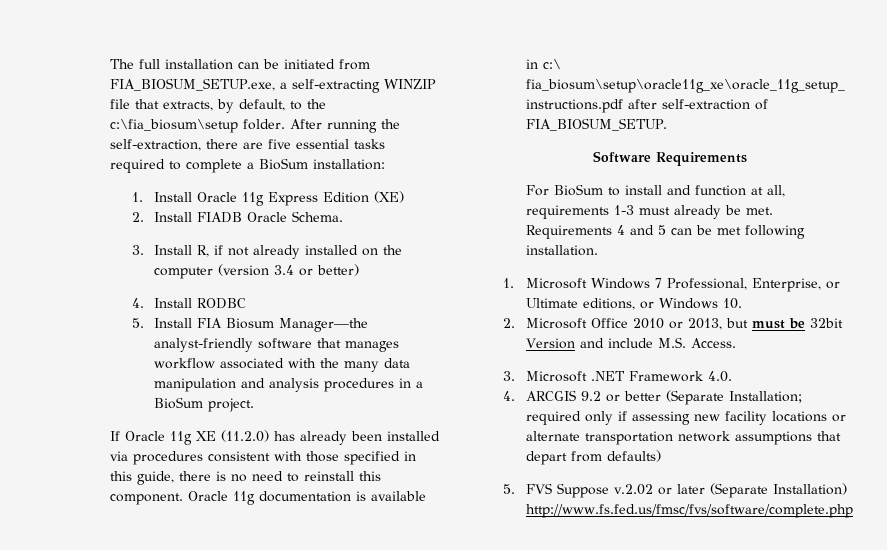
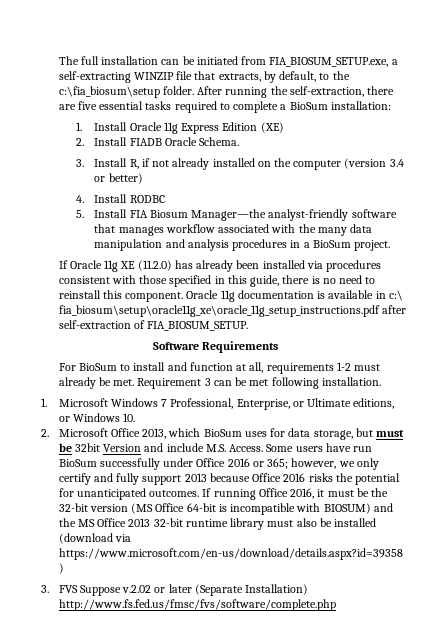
- For BioSum to install and function at all, requirements 1-3 must already be met.
+ For BioSum to install and function at all, requirements 1-2 must already be met.
- Requirements 4 and 5 can be met following installation.
+ Requirement 3 can be met following installation.
- 2. Microsoft Office 2010 or 2013, but must be 32bit Version and include M.S. Access.
- 3. Microsoft .NET Framework 4.0.
- 4. ARCGIS 9.2 or better (Separate Installation; required only if assessing new facility locations or alternate transportation network assumptions that depart from defaults)
- 5. FVS Suppose v.2.02 or later (Separate Installation) http://www.fs.fed.us/fmsc/fvs/software/complete.php
+ 2. Microsoft Office 2013, which BioSum uses for data storage, but must be 32bit Version and include M.S. Access. Some users have run BioSum successfully under Office 2016 or 365; however, we only certify and fully support 2013 because Office 2016 risks the potential for unanticipated outcomes. If running Office 2016, it must be the 32-bit version (MS Office 64-bit is incompatible with BIOSUM) and the MS Office 2013 32-bit runtime library must also be installed (download via https://www.microsoft.com/en-us/download/details.aspx?id=39358 )
+ 3. FVS Suppose v.2.02 or later (Separate Installation) http://www.fs.fed.us/fmsc/fvs/software/complete.php

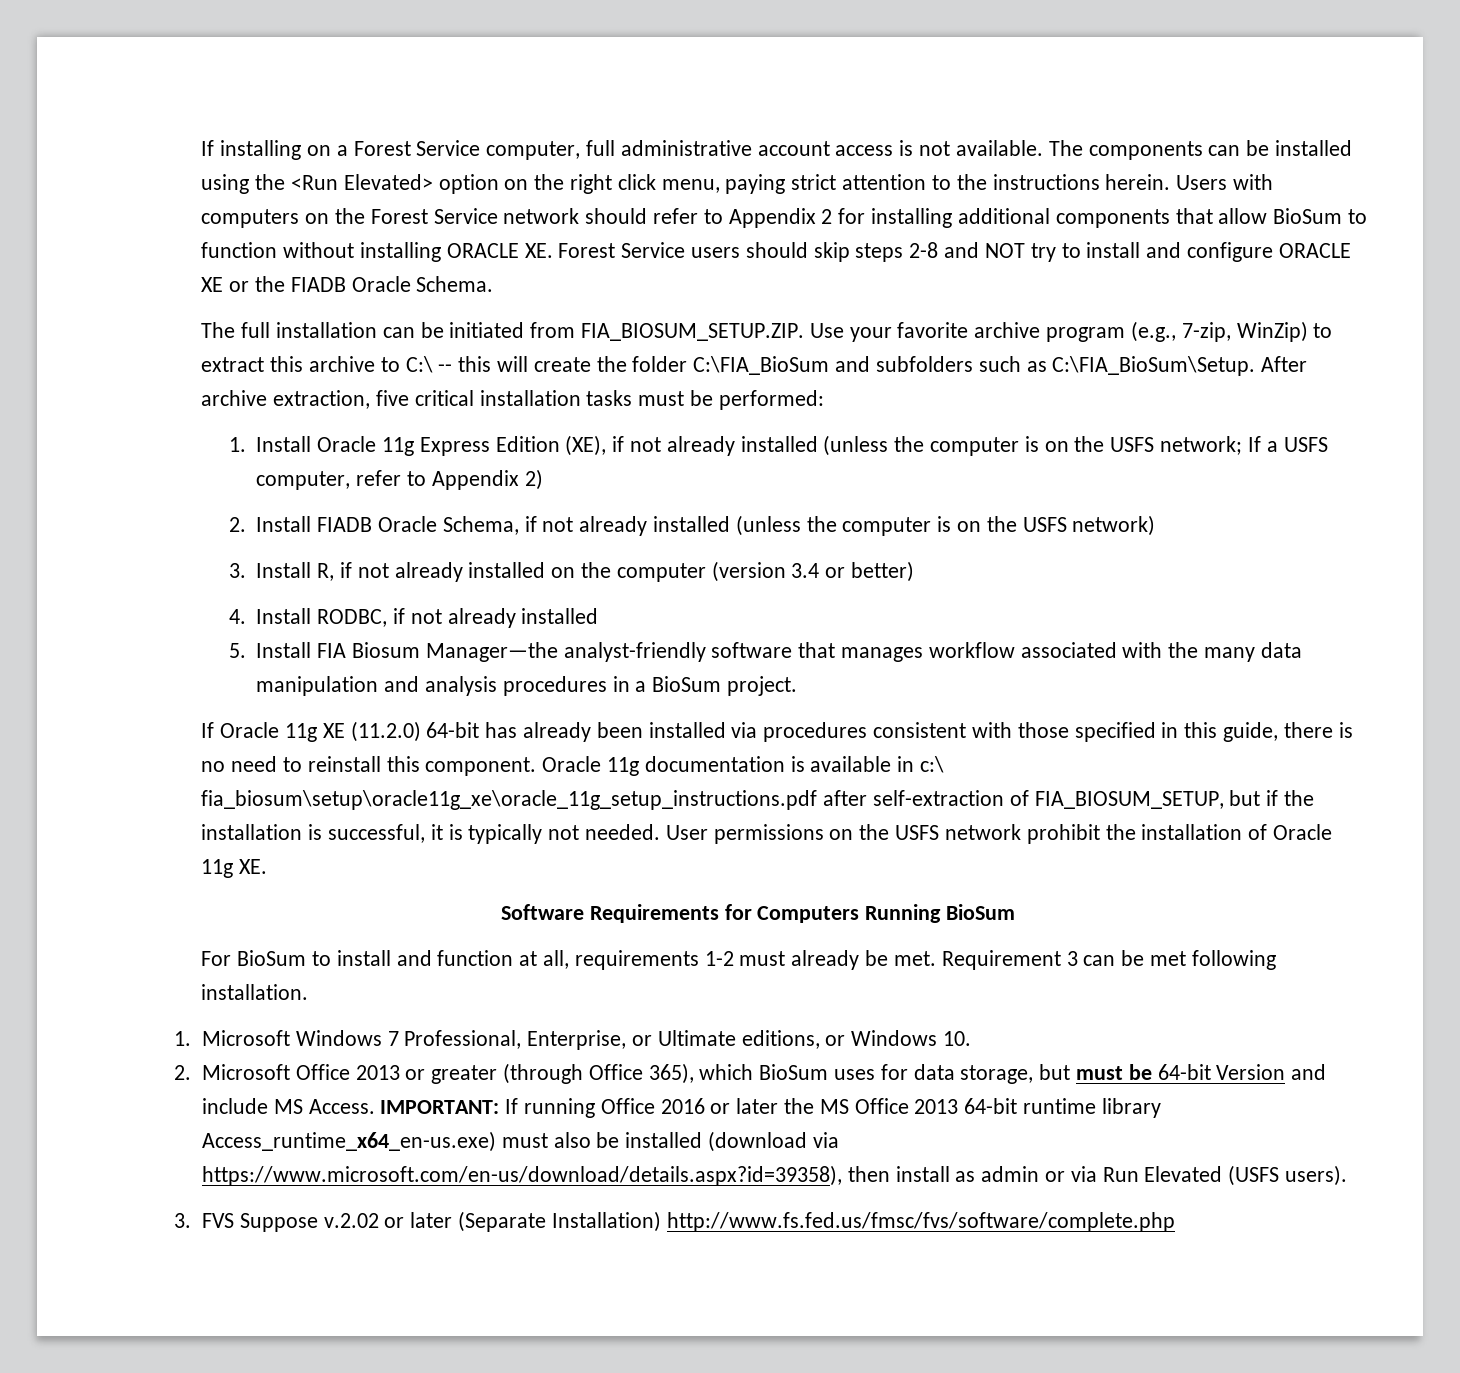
+ If installing on a Forest Service computer, full administrative account access is not available. The components can be installed using the <Run Elevated> option on the right click menu, paying strict attention to the instructions herein. Users with computers on the Forest Service network should refer to Appendix 2 for installing additional components that allow BioSum to function without installing ORACLE XE. Forest Service users should skip steps 2-8 and NOT try to install and configure ORACLE XE or the FIADB Oracle Schema.
- The full installation can be initiated from FIA_BIOSUM_SETUP.exe, a self-extracting WINZIP file that extracts, by default, to the c:\fia_biosum\setup folder. After running the self-extraction, there are five essential tasks required to complete a BioSum installation:
+ The full installation can be initiated from FIA_BIOSUM_SETUP.ZIP. Use your favorite archive program (e.g., 7-zip, WinZip) to extract this archive to C:\ -- this will create the folder C:\FIA_BioSum and subfolders such as C:\FIA_BioSum\Setup. After archive extraction, five critical installation tasks must be performed:
- 1. Install Oracle 11g Express Edition (XE)
- 2. Install FIADB Oracle Schema.
+ 1. Install Oracle 11g Express Edition (XE), if not already installed (unless the computer is on the USFS network; If a USFS computer, refer to Appendix 2)
+ 2. Install FIADB Oracle Schema, if not already installed (unless the computer is on the USFS network)
- 4. Install RODBC
+ 4. Install RODBC, if not already installed
- If Oracle 11g XE (11.2.0) has already been installed via procedures consistent with those specified in this guide, there is no need to reinstall this component.
+ If Oracle 11g XE (11.2.0) 64-bit has already been installed via procedures consistent with those specified in this guide, there is no need to reinstall this component.
- Oracle 11g documentation is available in c:\ fia_biosum\setup\oracle11g_xe\oracle_11g_setup_instructions.pdf after self-extraction of FIA_BIOSUM_SETUP.
- Software Requirements
+ Oracle 11g documentation is available in c:\ fia_biosum\setup\oracle11g_xe\oracle_11g_setup_instructions.pdf after self-extraction of FIA_BIOSUM_SETUP, but if the installation is successful, it is typically not needed. User permissions on the USFS network prohibit the installation of Oracle 11g XE.
+ Software Requirements for Computers Running BioSum
- 2. Microsoft Office 2013, which BioSum uses for data storage, but must be 32bit Version and include M.S. Access. Some users have run BioSum successfully under Office 2016 or 365; however, we only certify and fully support 2013 because Office 2016 risks the potential for unanticipated outcomes. If running Office 2016, it must be the 32-bit version (MS Office 64-bit is incompatible with BIOSUM) and the MS Office 2013 32-bit runtime library must also be installed (download via https://www.microsoft.com/en-us/download/details.aspx?id=39358 )
+ 2. Microsoft Office 2013 or greater (through Office 365), which BioSum uses for data storage, but must be 64-bit Version and include MS Access. IMPORTANT: If running Office 2016 or later the MS Office 2013 64-bit runtime library Access_runtime_x64_en-us.exe) must also be installed (download via https://www.microsoft.com/en-us/download/details.aspx?id=39358), then install as admin or via Run Elevated (USFS users).

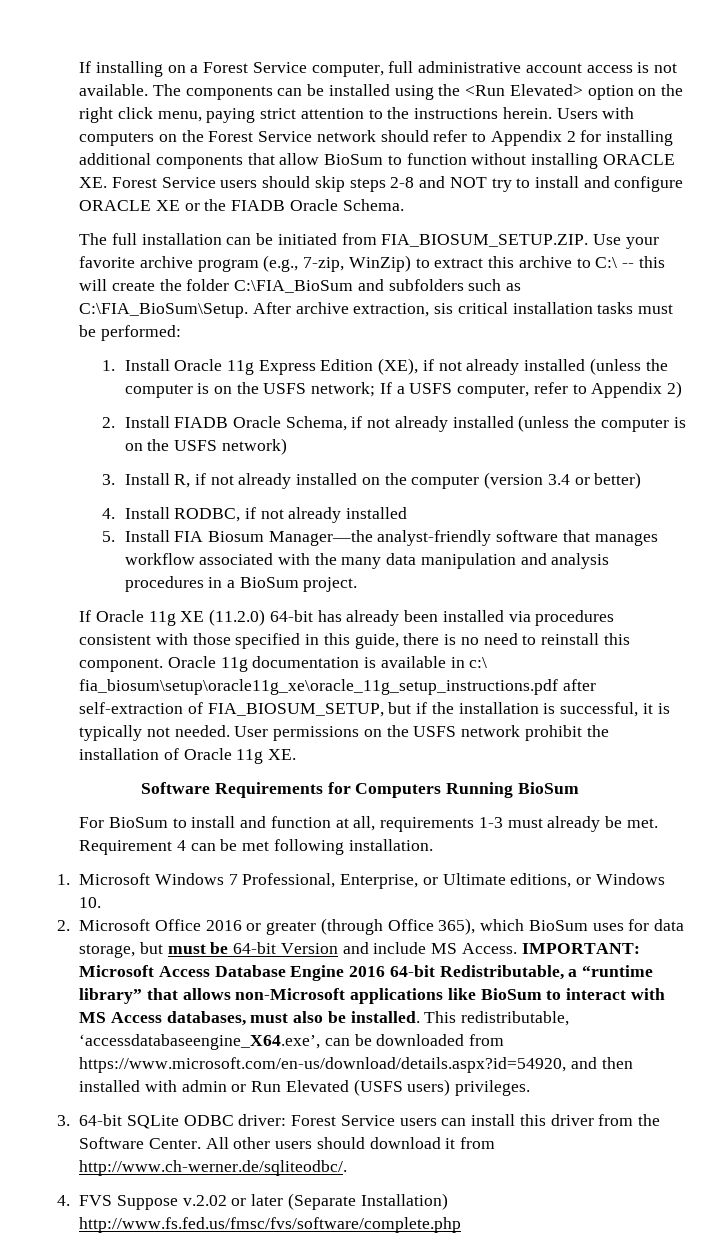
- After archive extraction, five critical installation tasks must be performed:
+ After archive extraction, sis critical installation tasks must be performed:
- For BioSum to install and function at all, requirements 1-2 must already be met.
+ For BioSum to install and function at all, requirements 1-3 must already be met.
- Requirement 3 can be met following installation.
+ Requirement 4 can be met following installation.
- 2. Microsoft Office 2013 or greater (through Office 365), which BioSum uses for data storage, but must be 64-bit Version and include MS Access.
+ 2. Microsoft Office 2016 or greater (through Office 365), which BioSum uses for data storage, but must be 64-bit Version and include MS Access.
- IMPORTANT: If running Office 2016 or later the MS Office 2013 64-bit runtime library Access_runtime_x64_en-us.exe) must also be installed (download via https://www.microsoft.com/en-us/download/details.aspx?id=39358), then install as admin or via Run Elevated (USFS users).
- 3. FVS Suppose v.2.02 or later (Separate Installation) http://www.fs.fed.us/fmsc/fvs/software/complete.php
+ IMPORTANT: Microsoft Access Database Engine 2016 64-bit Redistributable, a “runtime library” that allows non-Microsoft applications like BioSum to interact with MS Access databases, must also be installed. This redistributable, ‘accessdatabaseengine_X64.exe’, can be downloaded from https://www.microsoft.com/en-us/download/details.aspx?id=54920, and then installed with admin or Run Elevated (USFS users) privileges.
+ 3. 64-bit SQLite ODBC driver: Forest Service users can install this driver from the Software Center. All other users should download it from http://www.ch-werner.de/sqliteodbc/.
+ 4. FVS Suppose v.2.02 or later (Separate Installation) http://www.fs.fed.us/fmsc/fvs/software/complete.php

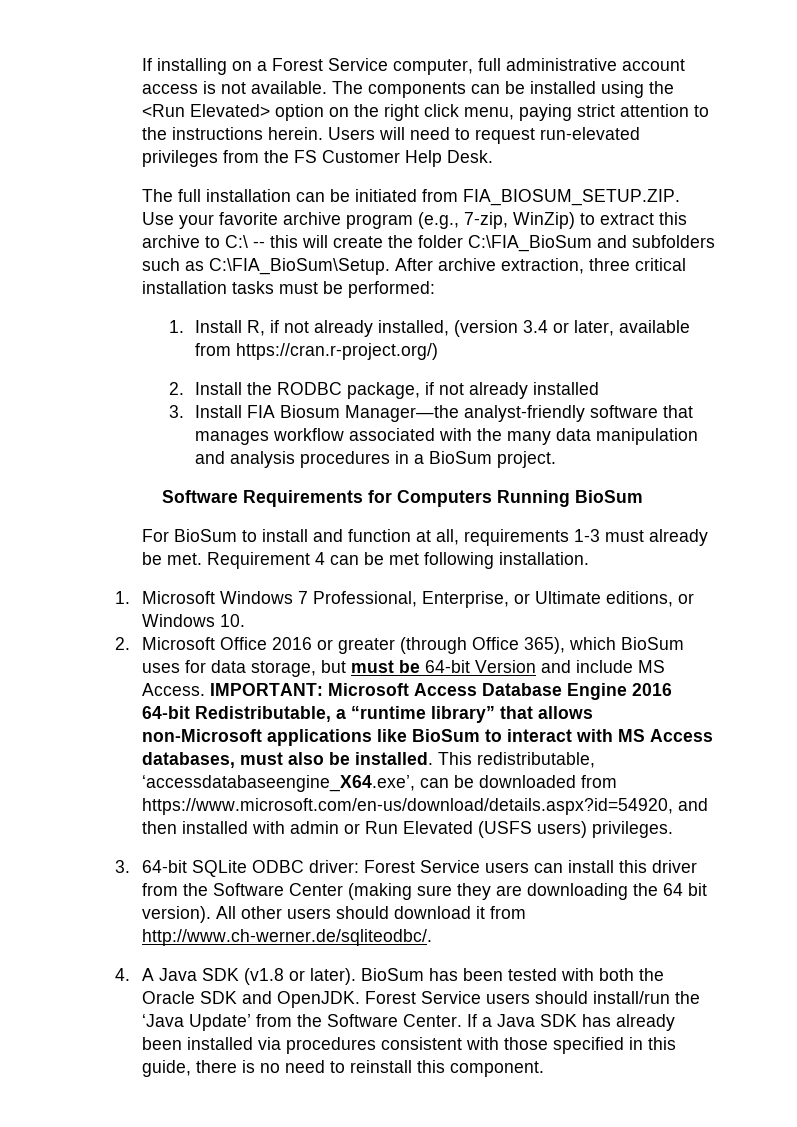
- Users with computers on the Forest Service network should refer to Appendix 2 for installing additional components that allow BioSum to function without installing ORACLE XE. Forest Service users should skip steps 2-8 and NOT try to install and configure ORACLE XE or the FIADB Oracle Schema.
+ Users will need to request run-elevated privileges from the FS Customer Help Desk.
- After archive extraction, sis critical installation tasks must be performed:
+ After archive extraction, three critical installation tasks must be performed:
- 1. Install Oracle 11g Express Edition (XE), if not already installed (unless the computer is on the USFS network; If a USFS computer, refer to Appendix 2)
- 2. Install FIADB Oracle Schema, if not already installed (unless the computer is on the USFS network)
- 3. Install R, if not already installed on the computer (version 3.4 or better)
- 4. Install RODBC, if not already installed
+ 1. Install R, if not already installed, (version 3.4 or later, available from https://cran.r-project.org/)
+ 2. Install the RODBC package, if not already installed
- 5. Install FIA Biosum Manager—the analyst-friendly software that manages workflow associated with the many data manipulation and analysis procedures in a BioSum project.
+ 3. Install FIA Biosum Manager—the analyst-friendly software that manages workflow associated with the many data manipulation and analysis procedures in a BioSum project.
- If Oracle 11g XE (11.2.0) 64-bit has already been installed via procedures consistent with those specified in this guide, there is no need to reinstall this component. Oracle 11g documentation is available in c:\ fia_biosum\setup\oracle11g_xe\oracle_11g_setup_instructions.pdf after self-extraction of FIA_BIOSUM_SETUP, but if the installation is successful, it is typically not needed. User permissions on the USFS network prohibit the installation of Oracle 11g XE.
- 3. 64-bit SQLite ODBC driver: Forest Service users can install this driver from the Software Center.
+ 3. 64-bit SQLite ODBC driver: Forest Service users can install this driver from the Software Center (making sure they are downloading the 64 bit version).
- 4. FVS Suppose v.2.02 or later (Separate Installation) http://www.fs.fed.us/fmsc/fvs/software/complete.php
+ 4. A Java SDK (v1.8 or later). BioSum has been tested with both the Oracle SDK and OpenJDK. Forest Service users should install/run the ‘Java Update’ from the Software Center. If a Java SDK has already been installed via procedures consistent with those specified in this guide, there is no need to reinstall this component.

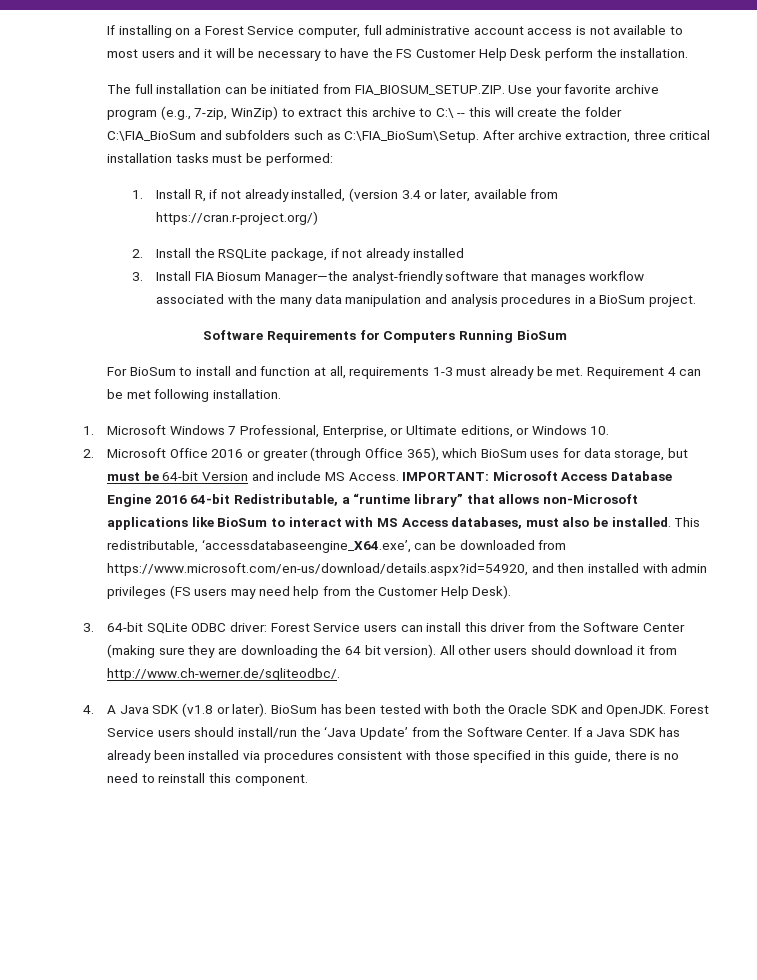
- If installing on a Forest Service computer, full administrative account access is not available. The components can be installed using the <Run Elevated> option on the right click menu, paying strict attention to the instructions herein. Users will need to request run-elevated privileges from the FS Customer Help Desk.
+ If installing on a Forest Service computer, full administrative account access is not available to most users and it will be necessary to have the FS Customer Help Desk perform the installation.
- 2. Install the RODBC package, if not already installed
+ 2. Install the RSQLite package, if not already installed
- This redistributable, ‘accessdatabaseengine_X64.exe’, can be downloaded from https://www.microsoft.com/en-us/download/details.aspx?id=54920, and then installed with admin or Run Elevated (USFS users) privileges.
+ This redistributable, ‘accessdatabaseengine_X64.exe’, can be downloaded from https://www.microsoft.com/en-us/download/details.aspx?id=54920, and then installed with admin privileges (FS users may need help from the Customer Help Desk).

